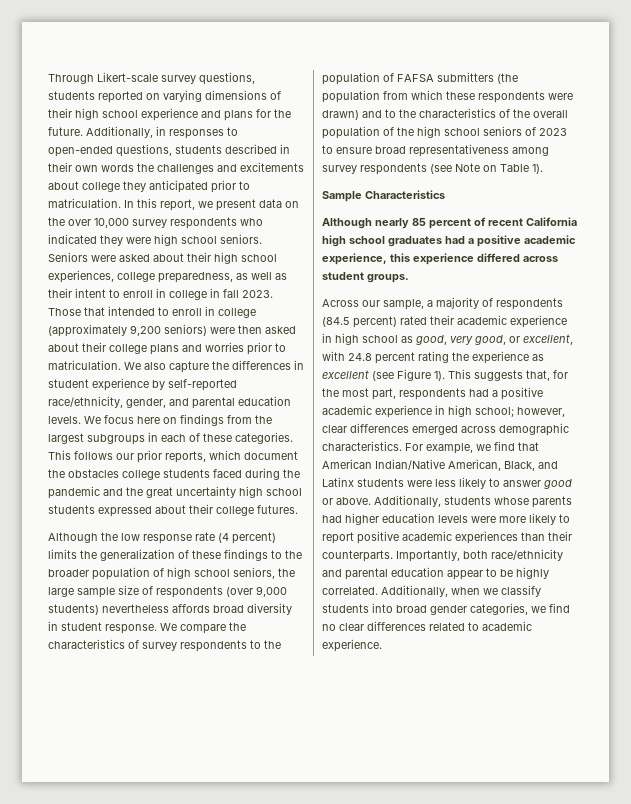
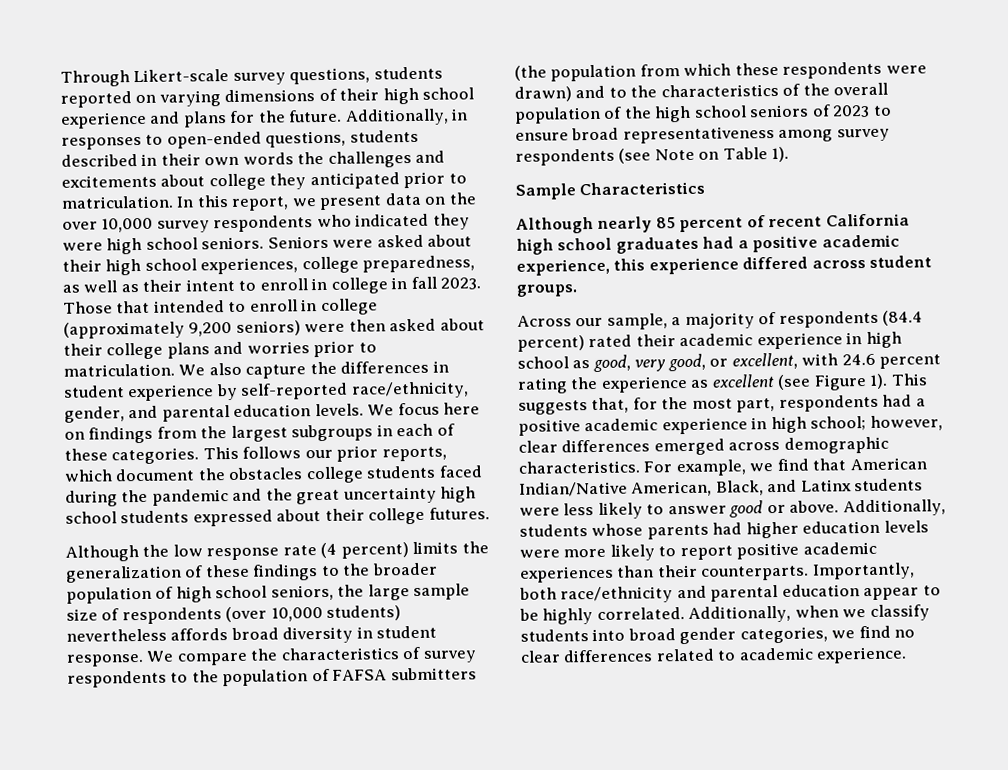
- Although the low response rate (4 percent) limits the generalization of these findings to the broader population of high school seniors, the large sample size of respondents (over 9,000 students) nevertheless affords broad diversity in student response.
+ Although the low response rate (4 percent) limits the generalization of these findings to the broader population of high school seniors, the large sample size of respondents (over 10,000 students) nevertheless affords broad diversity in student response.
- Across our sample, a majority of respondents (84.5 percent) rated their academic experience in high school as good, very good, or excellent, with 24.8 percent rating the experience as excellent (see Figure 1).
+ Across our sample, a majority of respondents (84.4 percent) rated their academic experience in high school as good, very good, or excellent, with 24.6 percent rating the experience as excellent (see Figure 1).

